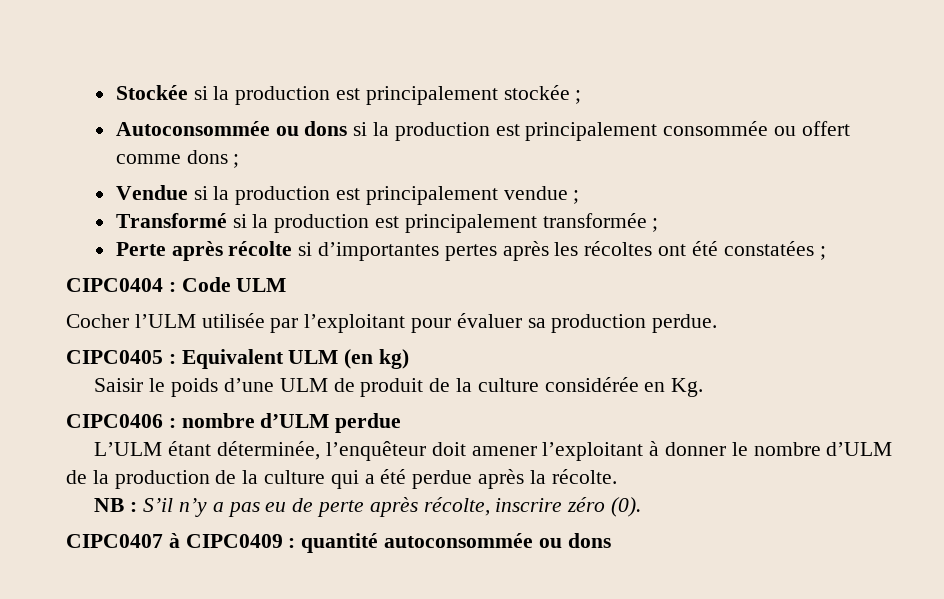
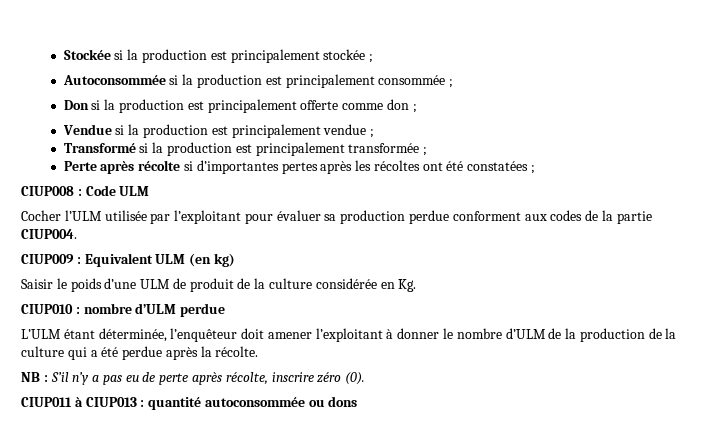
- Autoconsommée ou dons si la production est principalement consommée ou offert comme dons ;
+ Autoconsommée si la production est principalement consommée ;
+ Don si la production est principalement offerte comme don ;
- CIPC0404 : Code ULM
+ CIUP008 : Code ULM
- Cocher l’ULM utilisée par l’exploitant pour évaluer sa production perdue.
- CIPC0405 : Equivalent ULM (en kg)
+ Cocher l’ULM utilisée par l’exploitant pour évaluer sa production perdue conforment aux codes de la partie CIUP004.
+ CIUP009 : Equivalent ULM (en kg)
- CIPC0406 : nombre d’ULM perdue
+ CIUP010 : nombre d’ULM perdue
- CIPC0407 à CIPC0409 : quantité autoconsommée ou dons
+ CIUP011 à CIUP013 : quantité autoconsommée ou dons

